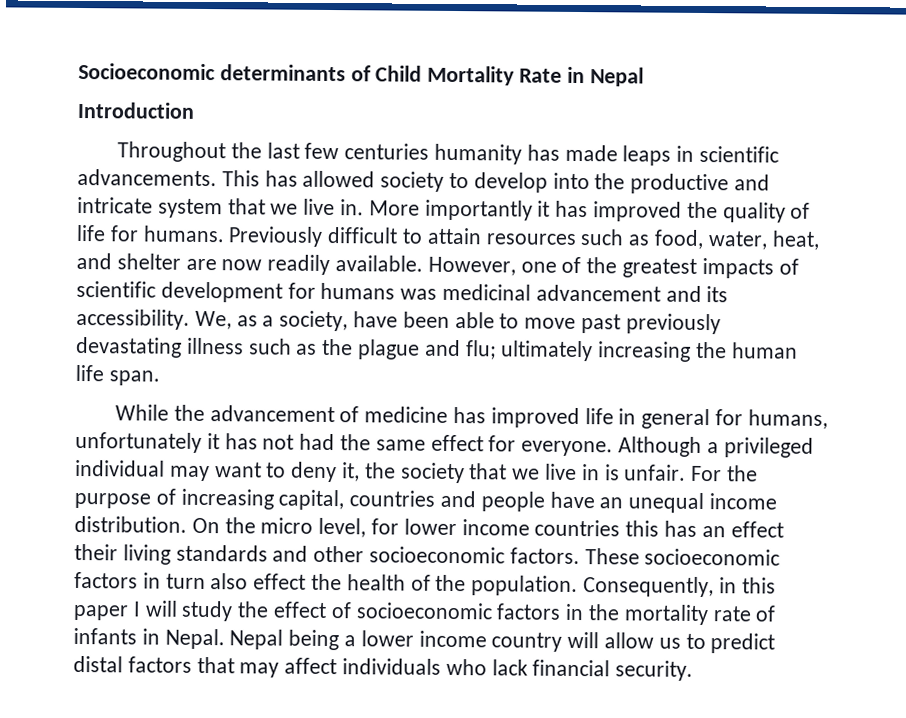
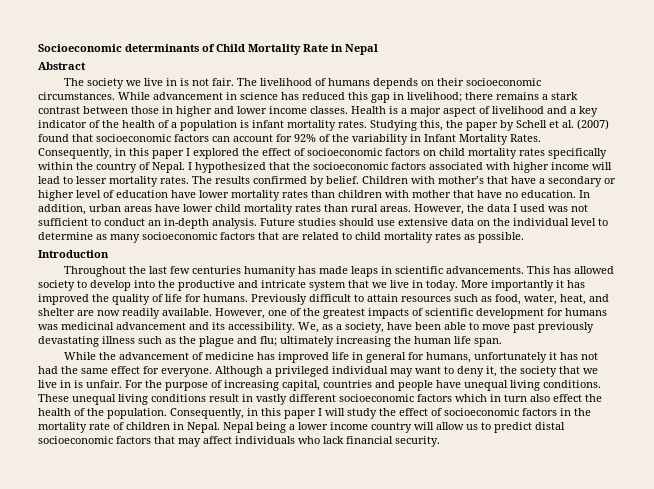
+ Abstract
+ The society we live in is not fair. The livelihood of humans depends on their socioeconomic circumstances. While advancement in science has reduced this gap in livelihood; there remains a stark contrast between those in higher and lower income classes. Health is a major aspect of livelihood and a key indicator of the health of a population is infant mortality rates. Studying this, the paper by Schell et al. (2007) found that socioeconomic factors can account for 92% of the variability in Infant Mortality Rates. Consequently, in this paper I explored the effect of socioeconomic factors on child mortality rates specifically within the country of Nepal. I hypothesized that the socioeconomic factors associated with higher income will lead to lesser mortality rates. The results confirmed by belief. Children with mother’s that have a secondary or higher level of education have lower mortality rates than children with mother that have no education. In addition, urban areas have lower child mortality rates than rural areas. However, the data I used was not sufficient to conduct an in-depth analysis. Future studies should use extensive data on the individual level to determine as many socioeconomic factors that are related to child mortality rates as possible.
- This has allowed society to develop into the productive and intricate system that we live in.
+ This has allowed society to develop into the productive and intricate system that we live in today.
- For the purpose of increasing capital, countries and people have an unequal income distribution. On the micro level, for lower income countries this has an effect their living standards and other socioeconomic factors. These socioeconomic factors in turn also effect the health of the population.
+ For the purpose of increasing capital, countries and people have unequal living conditions. These unequal living conditions result in vastly different socioeconomic factors which in turn also effect the health of the population.
- Consequently, in this paper I will study the effect of socioeconomic factors in the mortality rate of infants in Nepal.
+ Consequently, in this paper I will study the effect of socioeconomic factors in the mortality rate of children in Nepal.
- Nepal being a lower income country will allow us to predict distal factors that may affect individuals who lack financial security.
+ Nepal being a lower income country will allow us to predict distal socioeconomic factors that may affect individuals who lack financial security.

